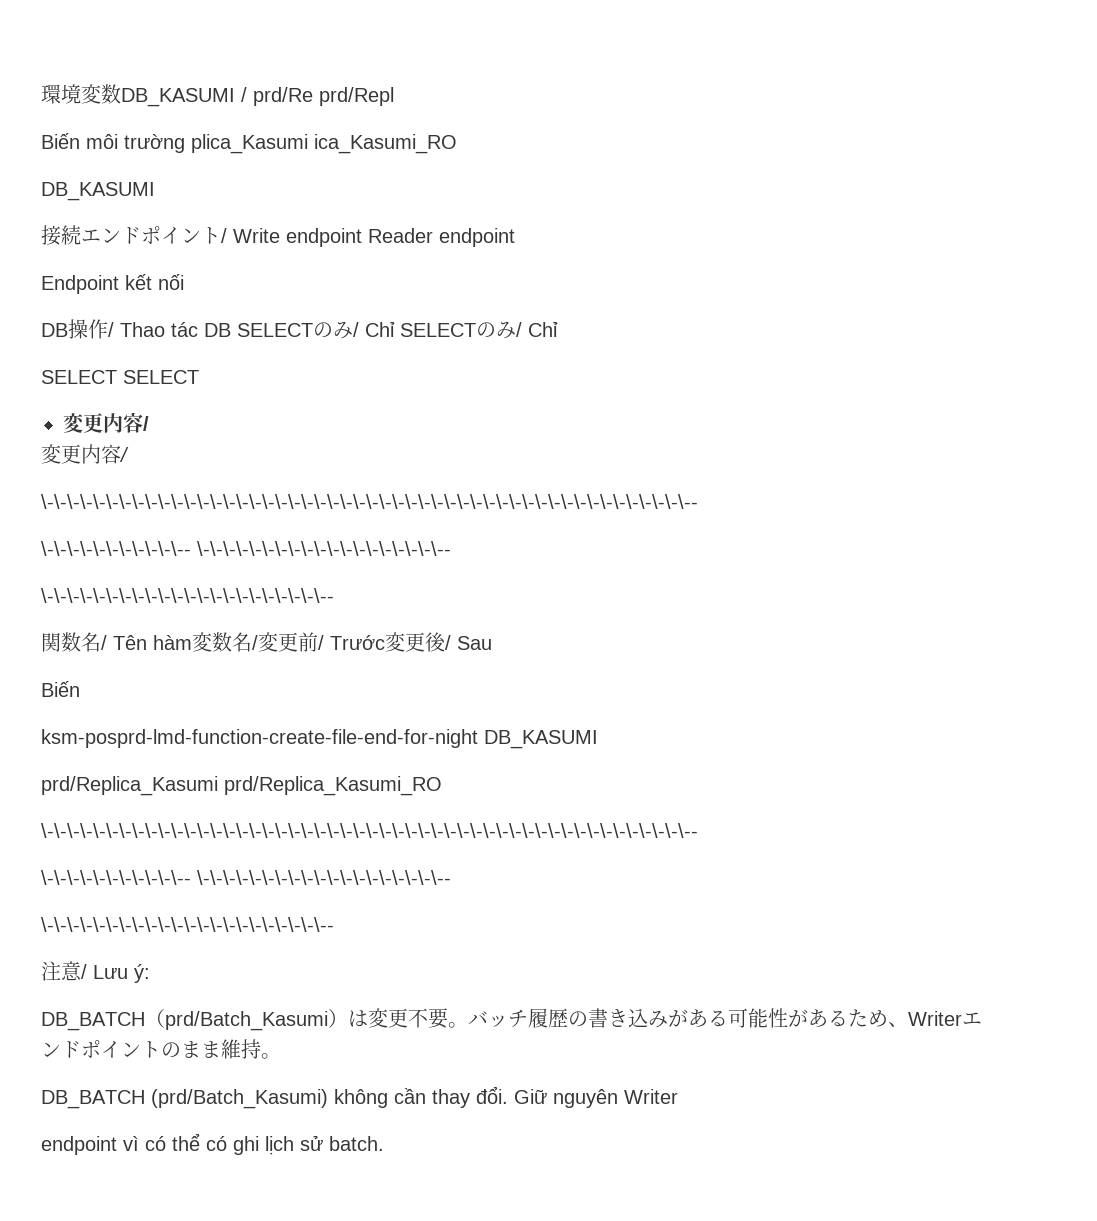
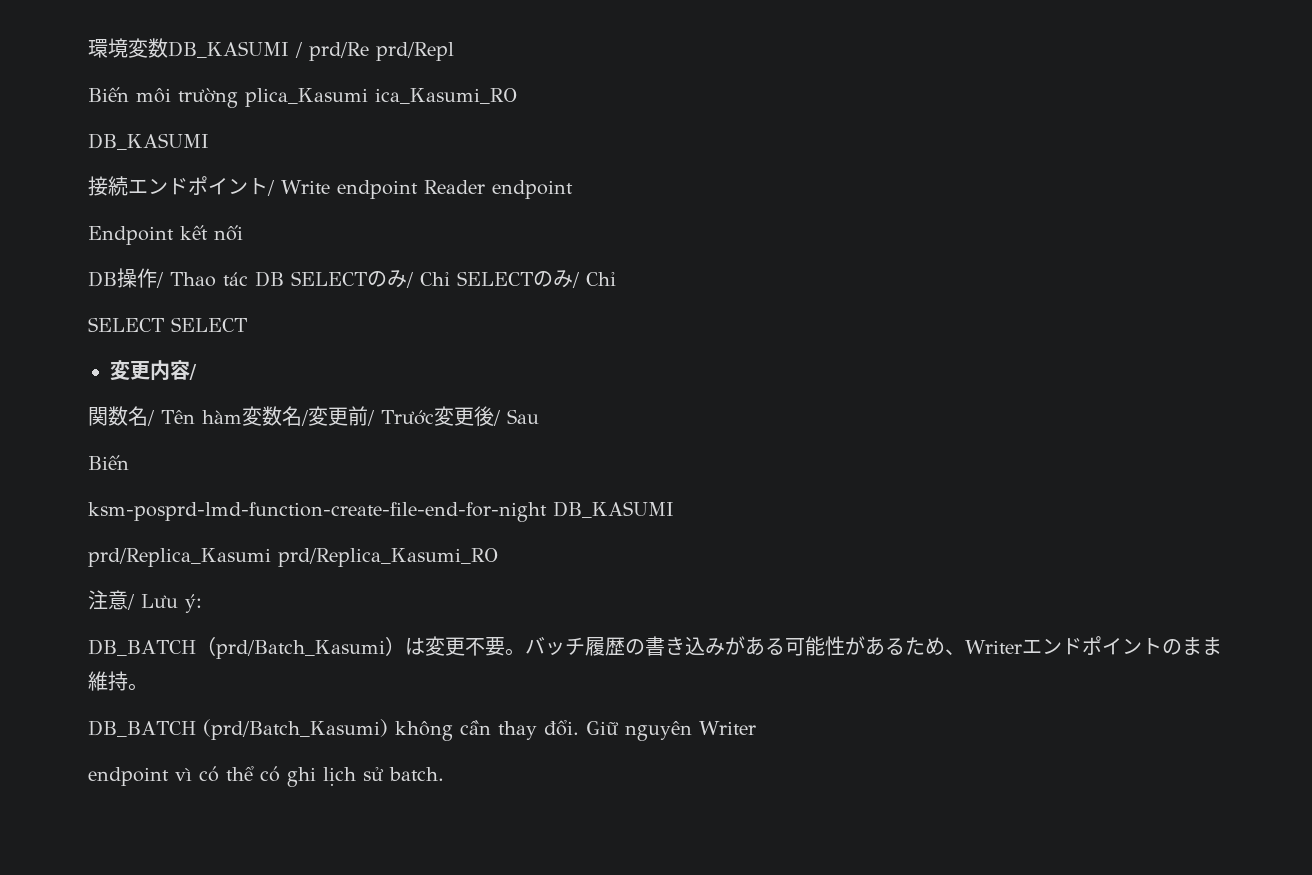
  SELECT SELECT
  変更内容/
- 変更内容/
- \-\-\-\-\-\-\-\-\-\-\-\-\-\-\-\-\-\-\-\-\-\-\-\-\-\-\-\-\-\-\-\-\-\-\-\-\-\-\-\-\-\-\-\-\-\-\-\-\-\--
- \-\-\-\-\-\-\-\-\-\-\-- \-\-\-\-\-\-\-\-\-\-\-\-\-\-\-\-\-\-\--
- \-\-\-\-\-\-\-\-\-\-\-\-\-\-\-\-\-\-\-\-\-\--
  prd/Replica_Kasumi prd/Replica_Kasumi_RO
- \-\-\-\-\-\-\-\-\-\-\-\-\-\-\-\-\-\-\-\-\-\-\-\-\-\-\-\-\-\-\-\-\-\-\-\-\-\-\-\-\-\-\-\-\-\-\-\-\-\--
- \-\-\-\-\-\-\-\-\-\-\-- \-\-\-\-\-\-\-\-\-\-\-\-\-\-\-\-\-\-\--
- \-\-\-\-\-\-\-\-\-\-\-\-\-\-\-\-\-\-\-\-\-\--

